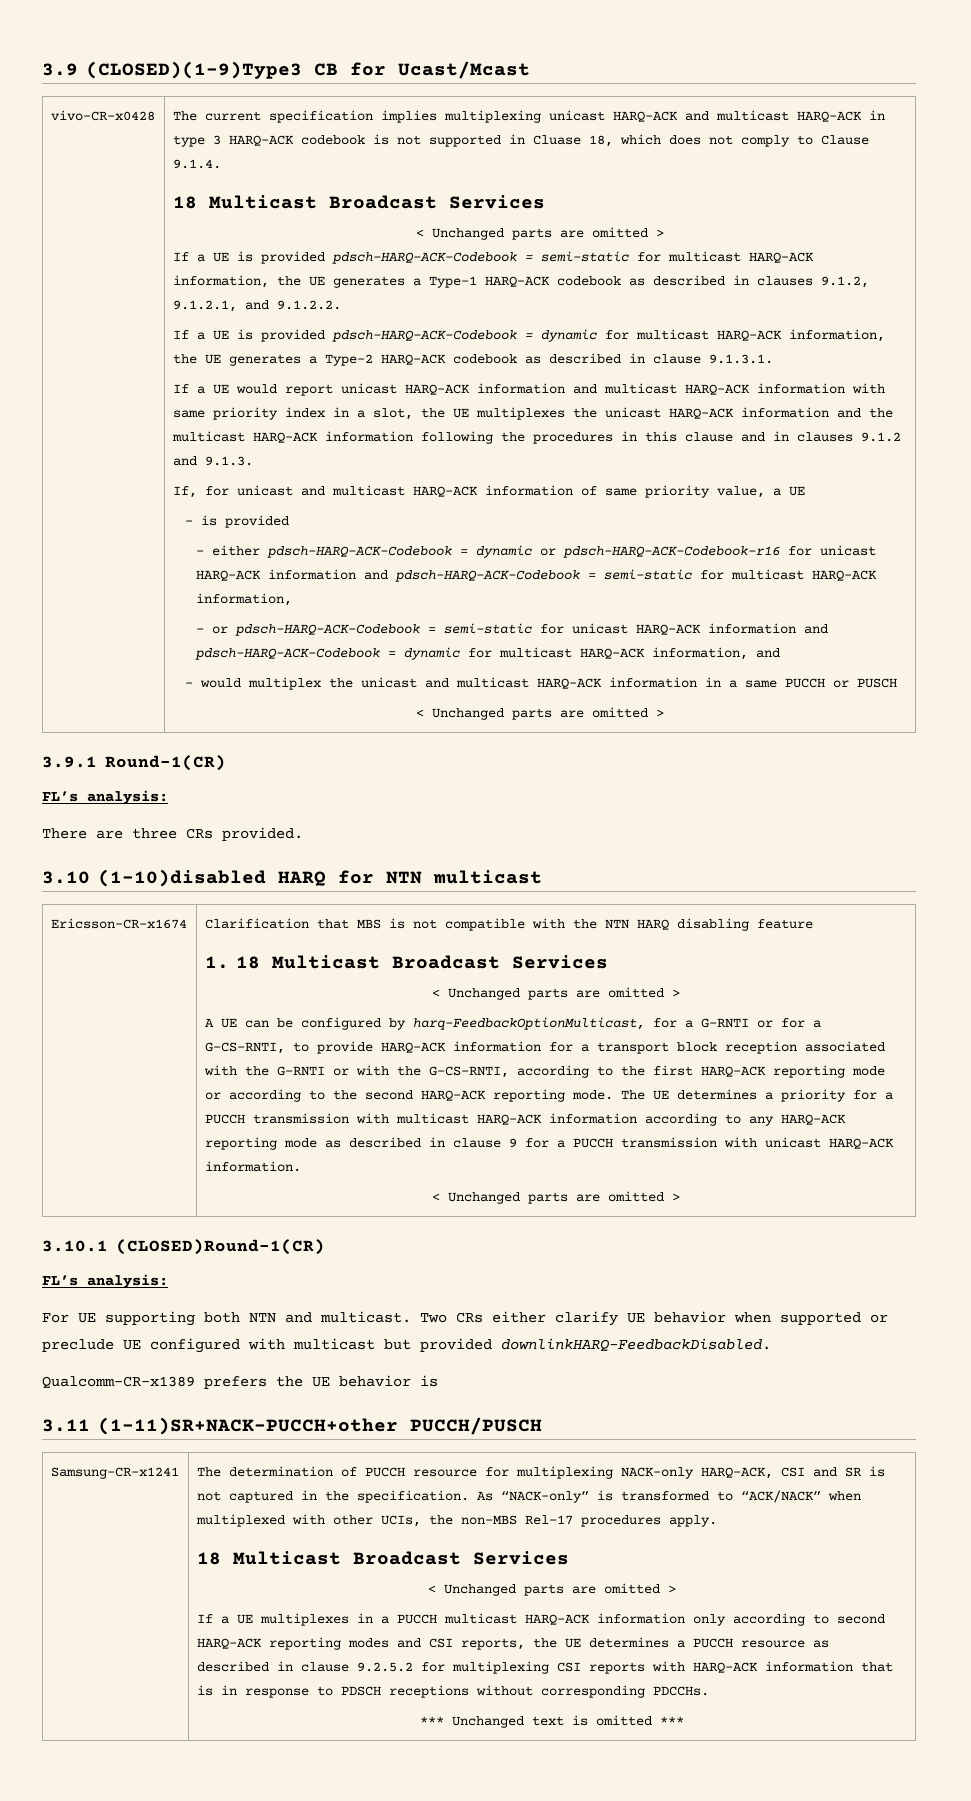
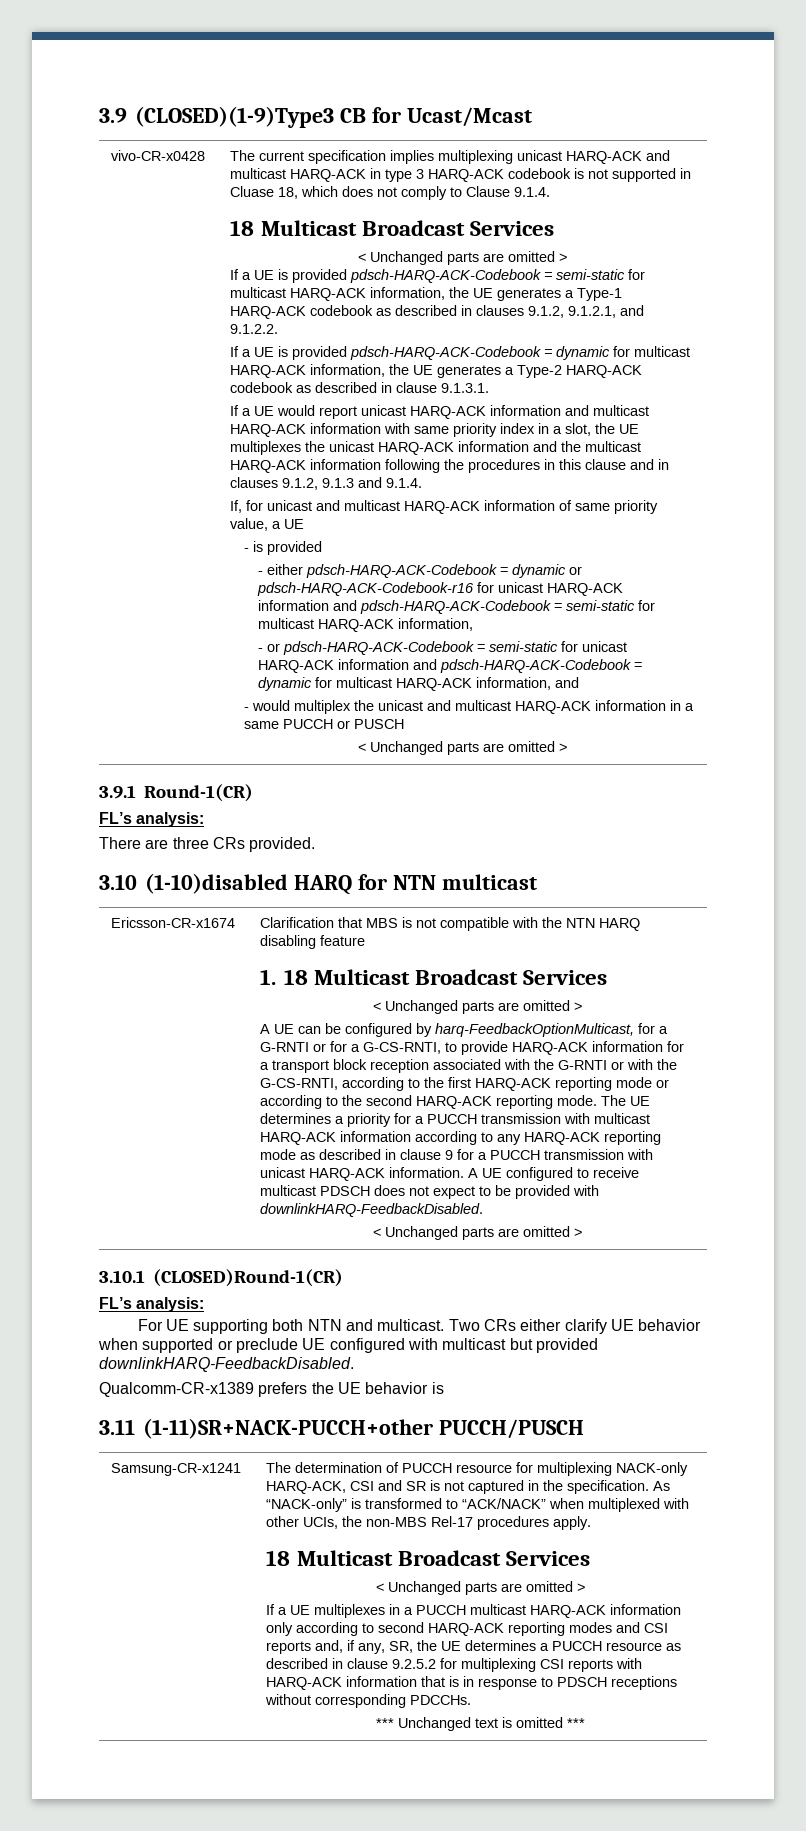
- If a UE would report unicast HARQ-ACK information and multicast HARQ-ACK information with same priority index in a slot, the UE multiplexes the unicast HARQ-ACK information and the multicast HARQ-ACK information following the procedures in this clause and in clauses 9.1.2 and 9.1.3.
+ If a UE would report unicast HARQ-ACK information and multicast HARQ-ACK information with same priority index in a slot, the UE multiplexes the unicast HARQ-ACK information and the multicast HARQ-ACK information following the procedures in this clause and in clauses 9.1.2, 9.1.3 and 9.1.4.
+ A UE configured to receive multicast PDSCH does not expect to be provided with downlinkHARQ-FeedbackDisabled.
- If a UE multiplexes in a PUCCH multicast HARQ-ACK information only according to second HARQ-ACK reporting modes and CSI reports, the UE determines a PUCCH resource as described in clause 9.2.5.2 for multiplexing CSI reports with HARQ-ACK information that is in response to PDSCH receptions without corresponding PDCCHs.
+ If a UE multiplexes in a PUCCH multicast HARQ-ACK information only according to second HARQ-ACK reporting modes and CSI reports and, if any, SR, the UE determines a PUCCH resource as described in clause 9.2.5.2 for multiplexing CSI reports with HARQ-ACK information that is in response to PDSCH receptions without corresponding PDCCHs.

